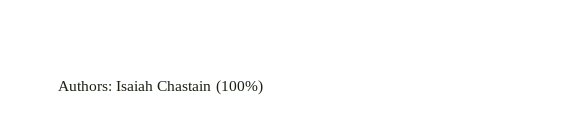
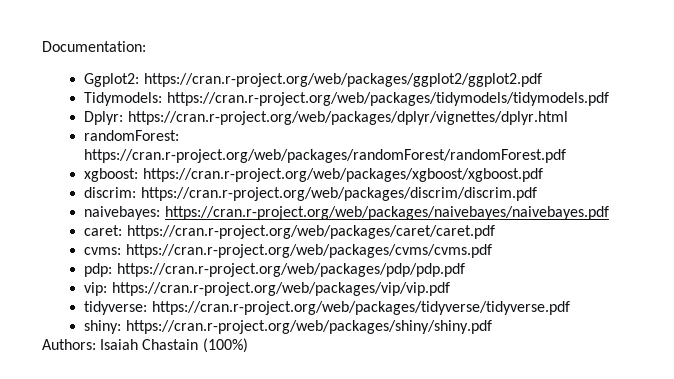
+ Documentation:
+ Ggplot2: https://cran.r-project.org/web/packages/ggplot2/ggplot2.pdf
+ Tidymodels: https://cran.r-project.org/web/packages/tidymodels/tidymodels.pdf
+ Dplyr: https://cran.r-project.org/web/packages/dplyr/vignettes/dplyr.html
+ randomForest: https://cran.r-project.org/web/packages/randomForest/randomForest.pdf
+ xgboost: https://cran.r-project.org/web/packages/xgboost/xgboost.pdf
+ discrim: https://cran.r-project.org/web/packages/discrim/discrim.pdf
+ naivebayes: https://cran.r-project.org/web/packages/naivebayes/naivebayes.pdf
+ caret: https://cran.r-project.org/web/packages/caret/caret.pdf
+ cvms: https://cran.r-project.org/web/packages/cvms/cvms.pdf
+ pdp: https://cran.r-project.org/web/packages/pdp/pdp.pdf
+ vip: https://cran.r-project.org/web/packages/vip/vip.pdf
+ tidyverse: https://cran.r-project.org/web/packages/tidyverse/tidyverse.pdf
+ shiny: https://cran.r-project.org/web/packages/shiny/shiny.pdf

